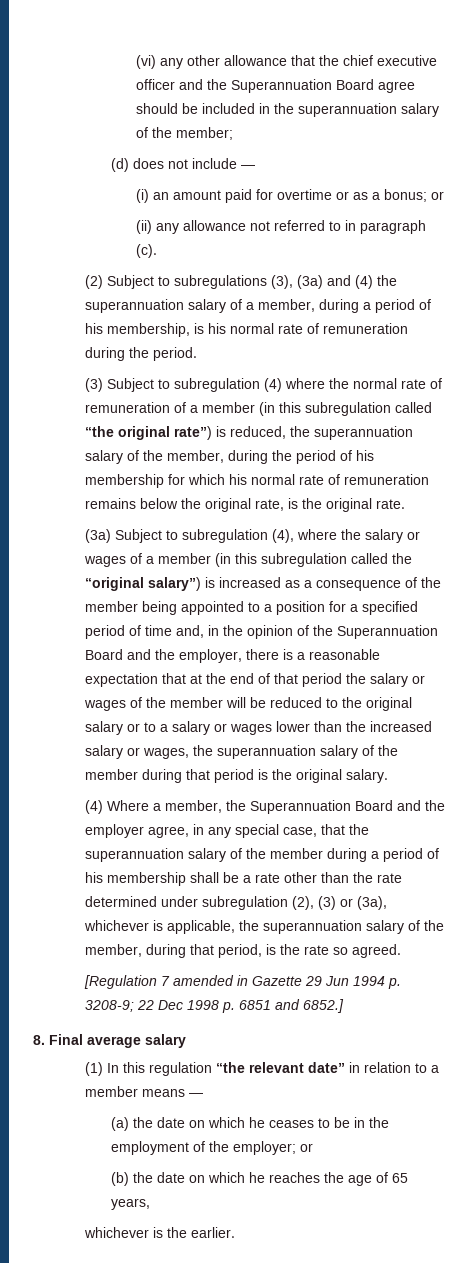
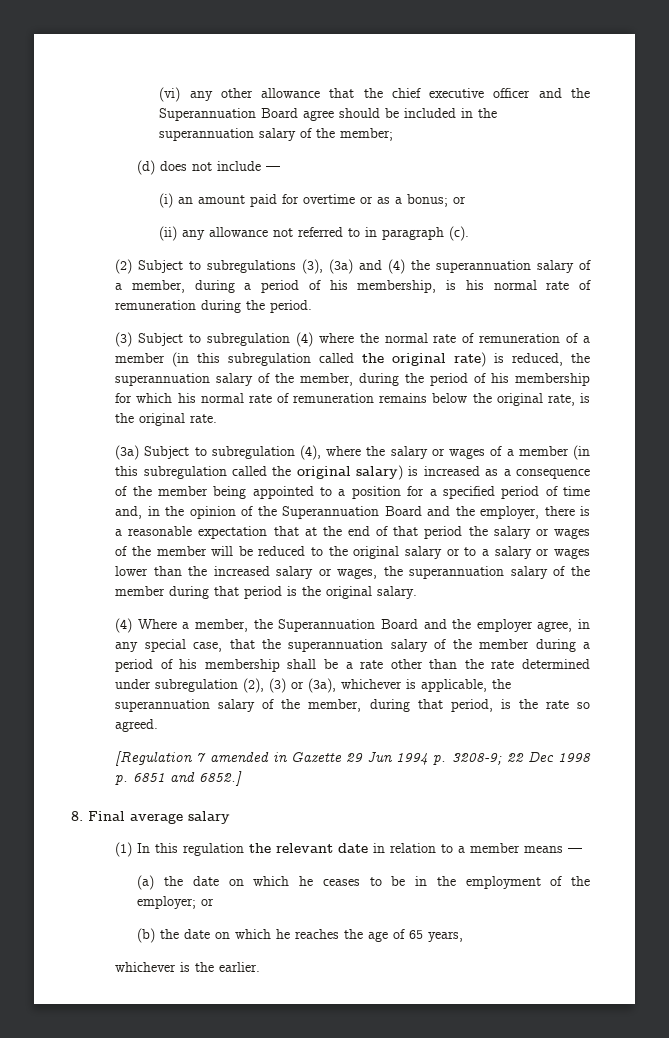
- (3) Subject to subregulation (4) where the normal rate of remuneration of a member (in this subregulation called “the original rate”) is reduced, the superannuation salary of the member, during the period of his membership for which his normal rate of remuneration remains below the original rate, is the original rate.
+ (3) Subject to subregulation (4) where the normal rate of remuneration of a member (in this subregulation called the original rate) is reduced, the superannuation salary of the member, during the period of his membership for which his normal rate of remuneration remains below the original rate, is the original rate.
- (3a) Subject to subregulation (4), where the salary or wages of a member (in this subregulation called the “original salary”) is increased as a consequence of the member being appointed to a position for a specified period of time and, in the opinion of the Superannuation Board and the employer, there is a reasonable expectation that at the end of that period the salary or wages of the member will be reduced to the original salary or to a salary or wages lower than the increased salary or wages, the superannuation salary of the member during that period is the original salary.
+ (3a) Subject to subregulation (4), where the salary or wages of a member (in this subregulation called the original salary) is increased as a consequence of the member being appointed to a position for a specified period of time and, in the opinion of the Superannuation Board and the employer, there is a reasonable expectation that at the end of that period the salary or wages of the member will be reduced to the original salary or to a salary or wages lower than the increased salary or wages, the superannuation salary of the member during that period is the original salary.
- (1) In this regulation “the relevant date” in relation to a member means —
+ (1) In this regulation the relevant date in relation to a member means —

